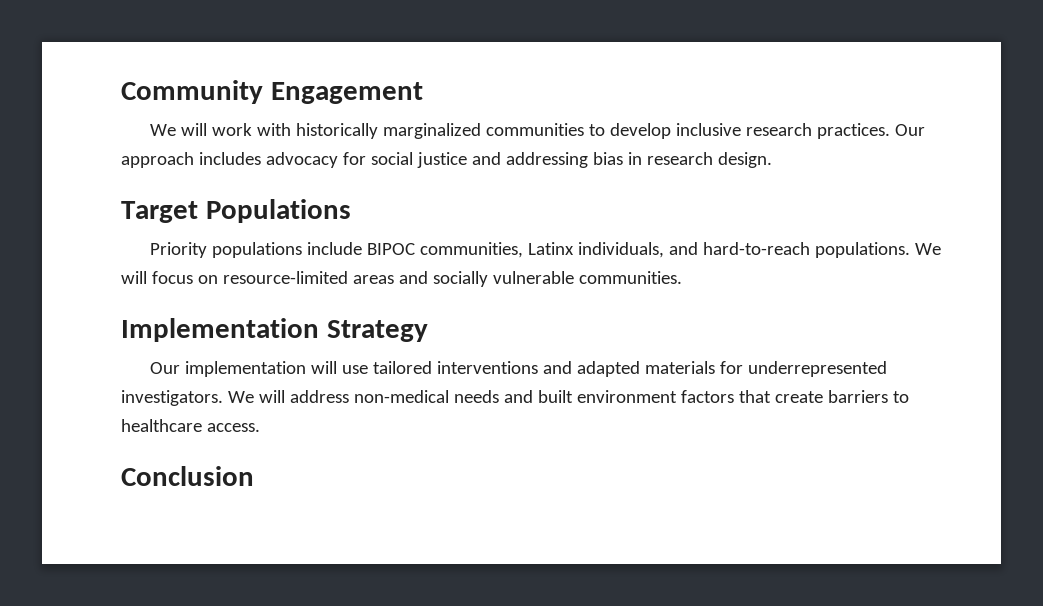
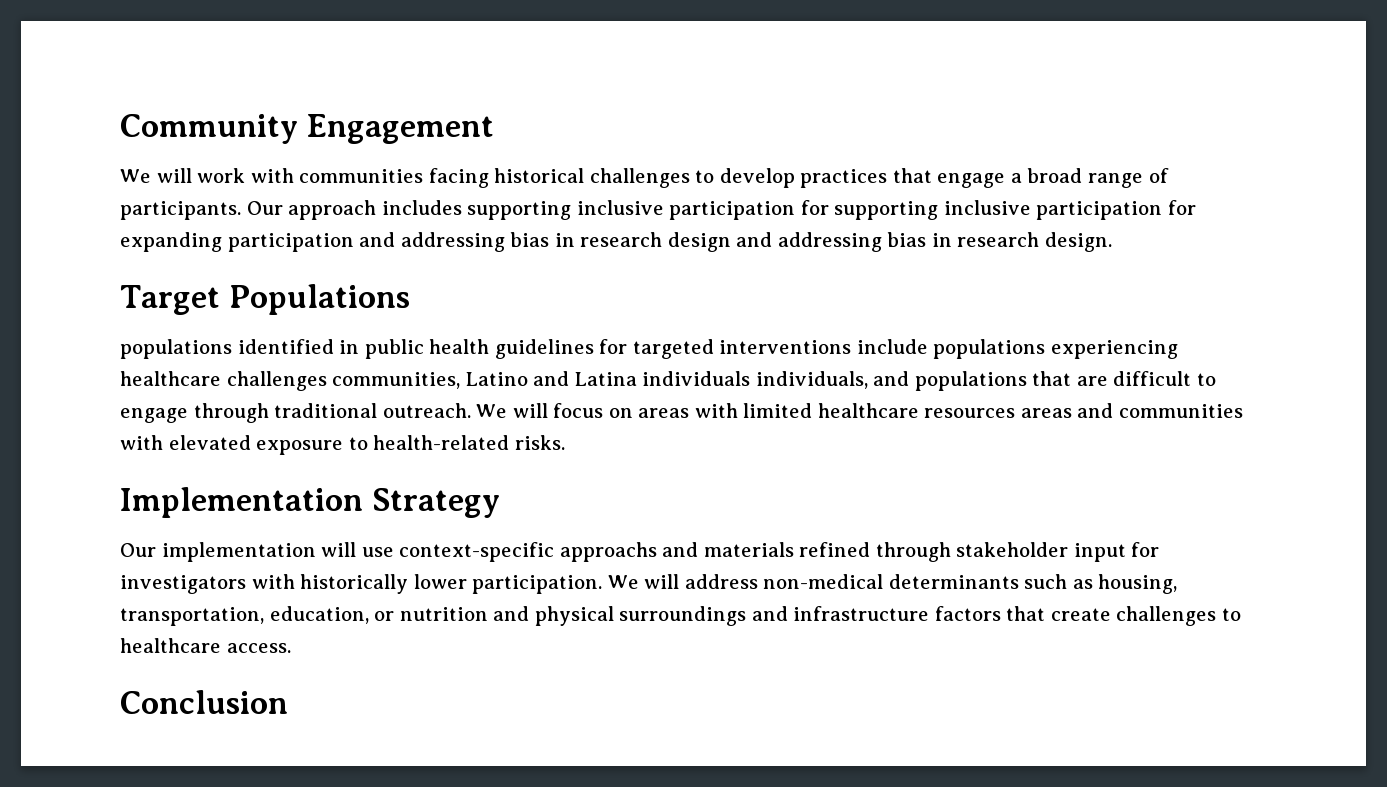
- We will work with historically marginalized communities to develop inclusive research practices. Our approach includes advocacy for social justice and addressing bias in research design.
+ We will work with communities facing historical challenges to develop practices that engage a broad range of participants. Our approach includes supporting inclusive participation for supporting inclusive participation for expanding participation and addressing bias in research design and addressing bias in research design.
- Priority populations include BIPOC communities, Latinx individuals, and hard-to-reach populations. We will focus on resource-limited areas and socially vulnerable communities.
+ populations identified in public health guidelines for targeted interventions include populations experiencing healthcare challenges communities, Latino and Latina individuals individuals, and populations that are difficult to engage through traditional outreach. We will focus on areas with limited healthcare resources areas and communities with elevated exposure to health-related risks.
- Our implementation will use tailored interventions and adapted materials for underrepresented investigators. We will address non-medical needs and built environment factors that create barriers to healthcare access.
+ Our implementation will use context-specific approachs and materials refined through stakeholder input for investigators with historically lower participation. We will address non-medical determinants such as housing, transportation, education, or nutrition and physical surroundings and infrastructure factors that create challenges to healthcare access.

